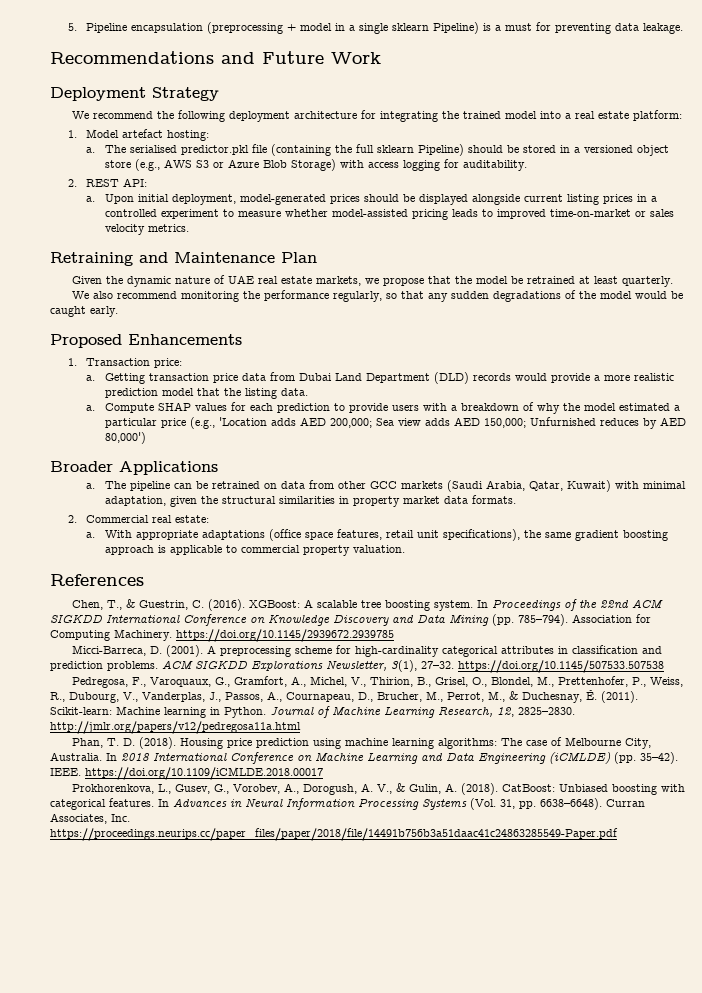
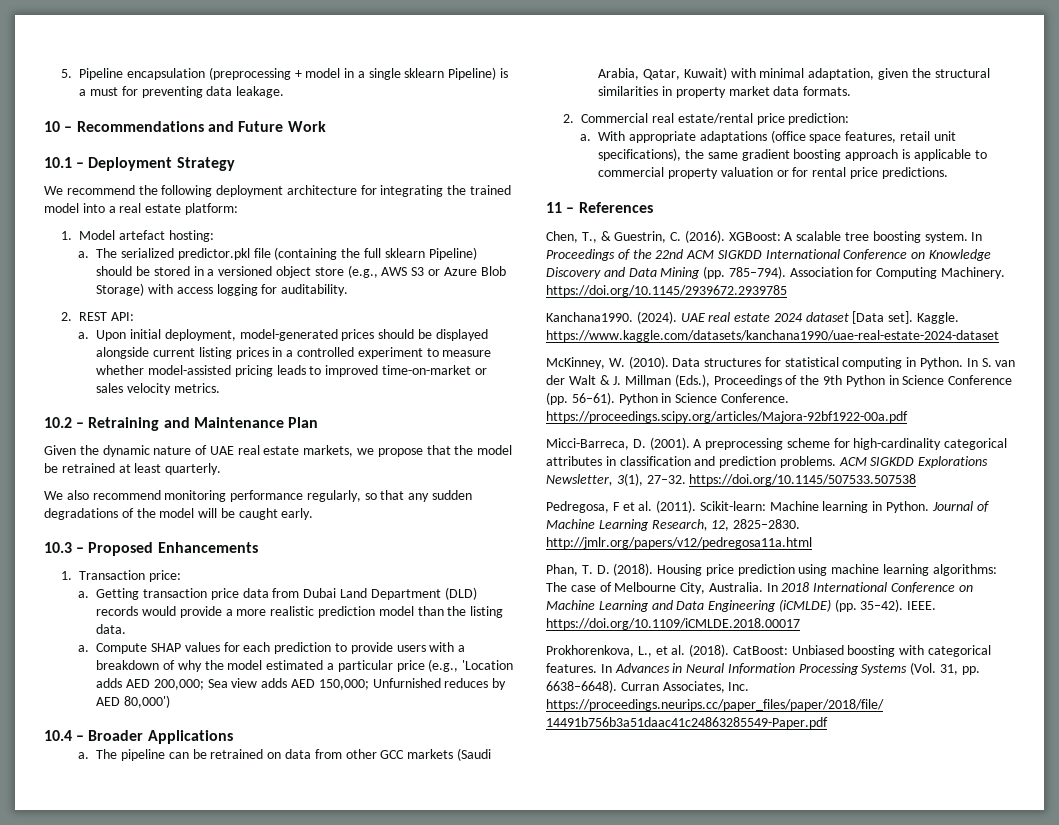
- Recommendations and Future Work
+ 10 – Recommendations and Future Work
- Deployment Strategy
+ 10.1 – Deployment Strategy
- The serialised predictor.pkl file (containing the full sklearn Pipeline) should be stored in a versioned object store (e.g., AWS S3 or Azure Blob Storage) with access logging for auditability.
+ The serialized predictor.pkl file (containing the full sklearn Pipeline) should be stored in a versioned object store (e.g., AWS S3 or Azure Blob Storage) with access logging for auditability.
- Retraining and Maintenance Plan
+ 10.2 – Retraining and Maintenance Plan
- We also recommend monitoring the performance regularly, so that any sudden degradations of the model would be caught early.
+ We also recommend monitoring performance regularly, so that any sudden degradations of the model will be caught early.
- Proposed Enhancements
+ 10.3 – Proposed Enhancements
- Getting transaction price data from Dubai Land Department (DLD) records would provide a more realistic prediction model that the listing data.
+ Getting transaction price data from Dubai Land Department (DLD) records would provide a more realistic prediction model than the listing data.
- Broader Applications
+ 10.4 – Broader Applications
- 2. Commercial real estate:
+ 2. Commercial real estate/rental price prediction:
- With appropriate adaptations (office space features, retail unit specifications), the same gradient boosting approach is applicable to commercial property valuation.
- References
+ With appropriate adaptations (office space features, retail unit specifications), the same gradient boosting approach is applicable to commercial property valuation or for rental price predictions.
+ 11 – References
+ Kanchana1990. (2024). UAE real estate 2024 dataset [Data set]. Kaggle. https://www.kaggle.com/datasets/kanchana1990/uae-real-estate-2024-dataset
+ McKinney, W. (2010). Data structures for statistical computing in Python. In S. van der Walt & J. Millman (Eds.), Proceedings of the 9th Python in Science Conference (pp. 56–61). Python in Science Conference. https://proceedings.scipy.org/articles/Majora-92bf1922-00a.pdf
- Pedregosa, F., Varoquaux, G., Gramfort, A., Michel, V., Thirion, B., Grisel, O., Blondel, M., Prettenhofer, P., Weiss, R., Dubourg, V., Vanderplas, J., Passos, A., Cournapeau, D., Brucher, M., Perrot, M., & Duchesnay, É. (2011).
+ Pedregosa, F et al. (2011).
- Prokhorenkova, L., Gusev, G., Vorobev, A., Dorogush, A. V., & Gulin, A. (2018).
+ Prokhorenkova, L., et al. (2018).

